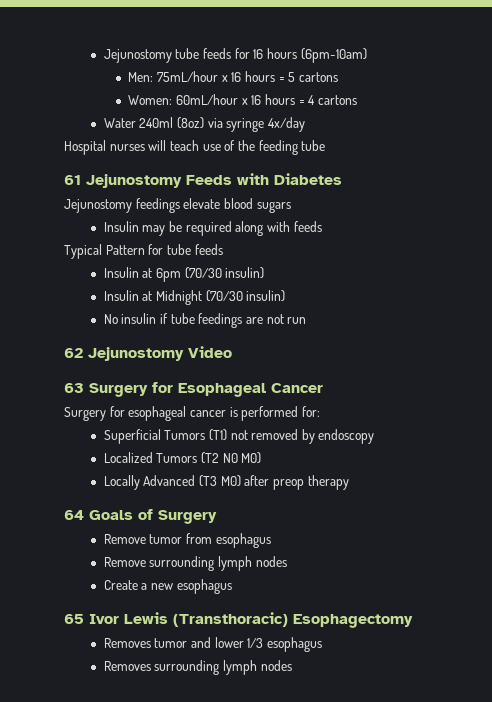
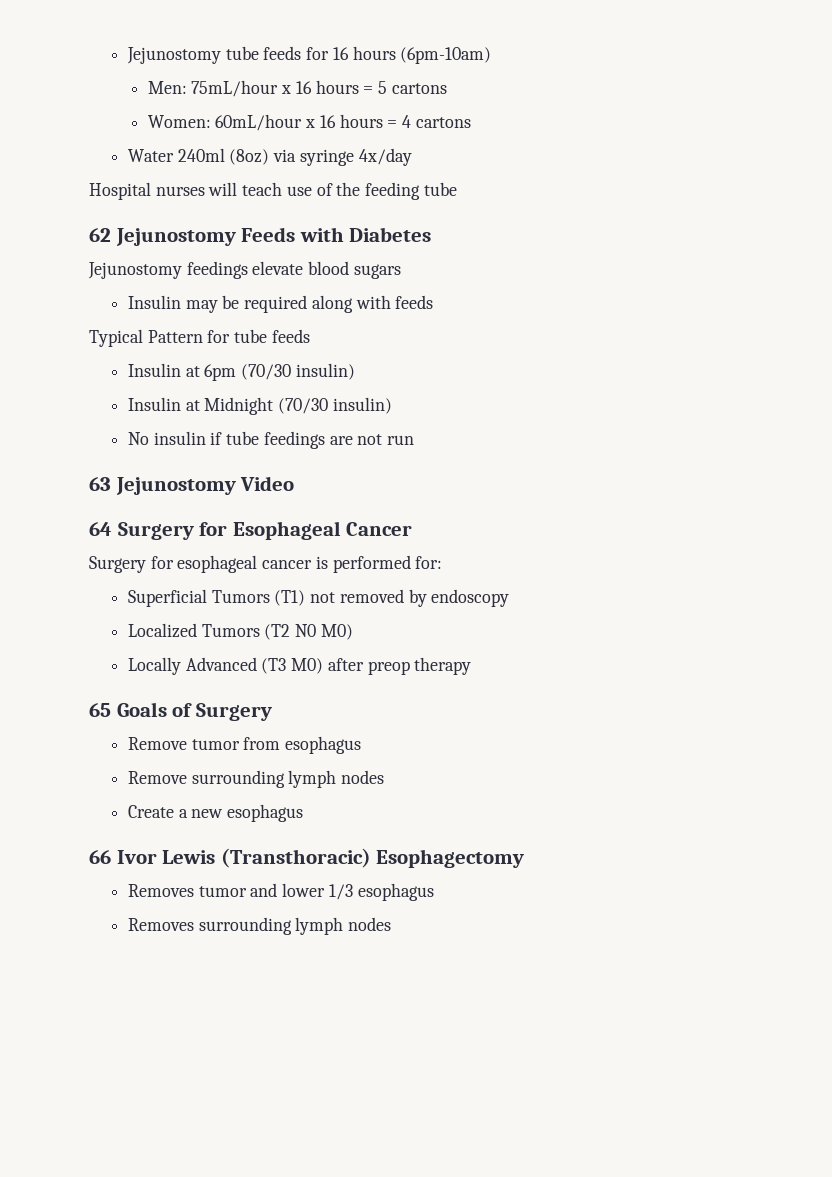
- 61 Jejunostomy Feeds with Diabetes
+ 62 Jejunostomy Feeds with Diabetes
- 62 Jejunostomy Video
+ 63 Jejunostomy Video
- 63 Surgery for Esophageal Cancer
+ 64 Surgery for Esophageal Cancer
- 64 Goals of Surgery
+ 65 Goals of Surgery
- 65 Ivor Lewis (Transthoracic) Esophagectomy
+ 66 Ivor Lewis (Transthoracic) Esophagectomy

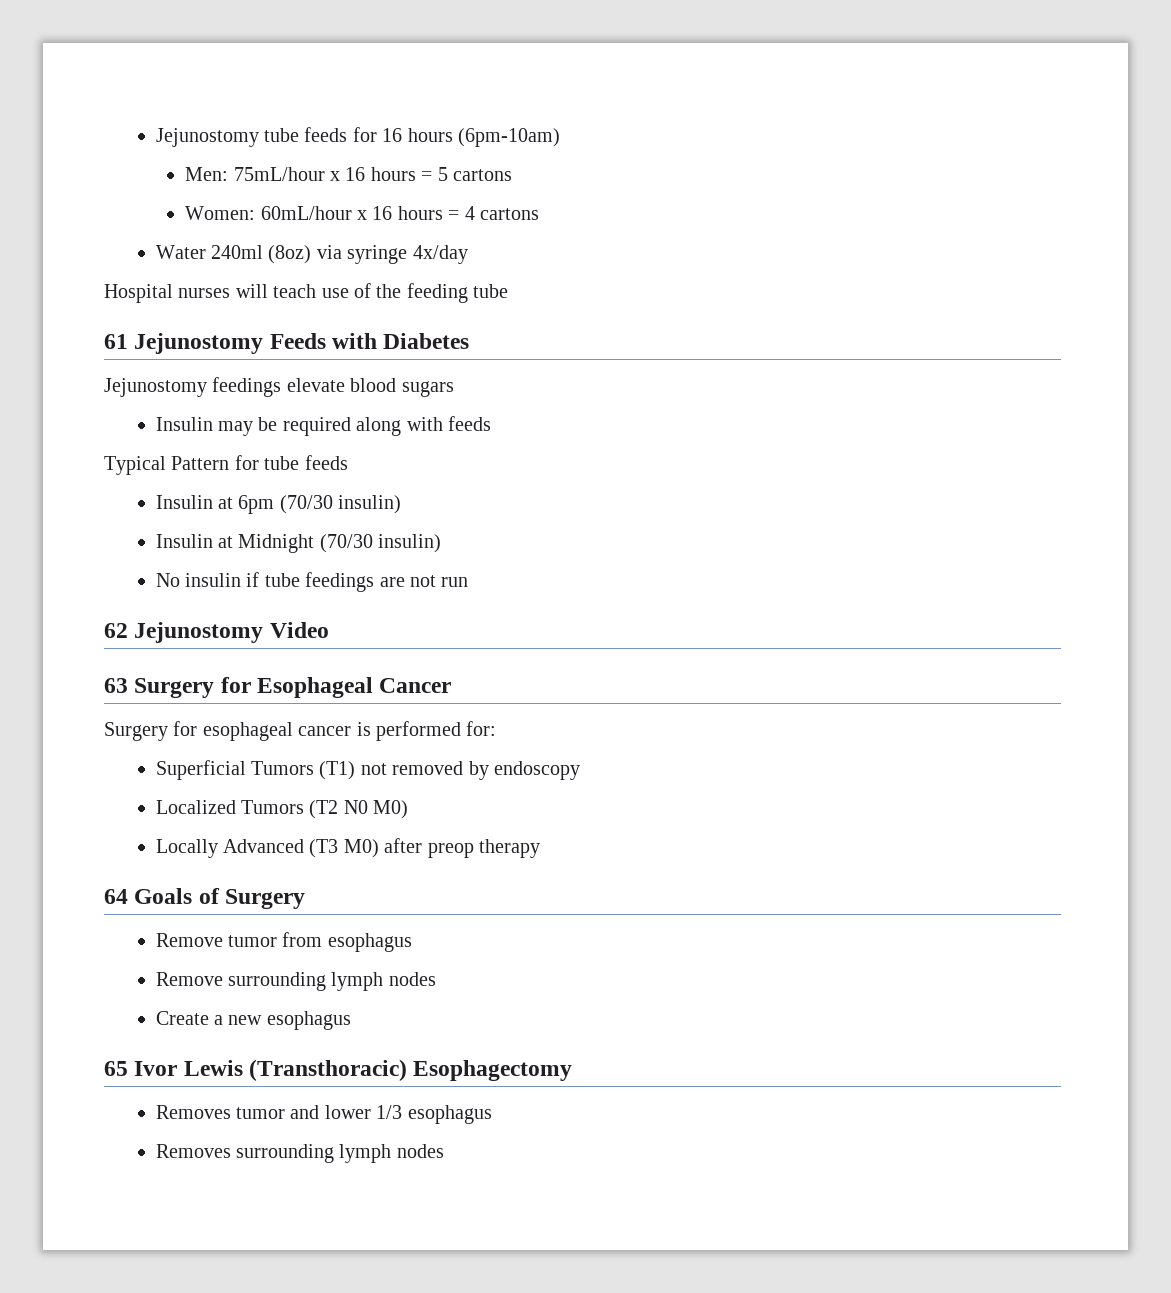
- 62 Jejunostomy Feeds with Diabetes
+ 61 Jejunostomy Feeds with Diabetes
- 63 Jejunostomy Video
+ 62 Jejunostomy Video
- 64 Surgery for Esophageal Cancer
+ 63 Surgery for Esophageal Cancer
- 65 Goals of Surgery
+ 64 Goals of Surgery
- 66 Ivor Lewis (Transthoracic) Esophagectomy
+ 65 Ivor Lewis (Transthoracic) Esophagectomy

